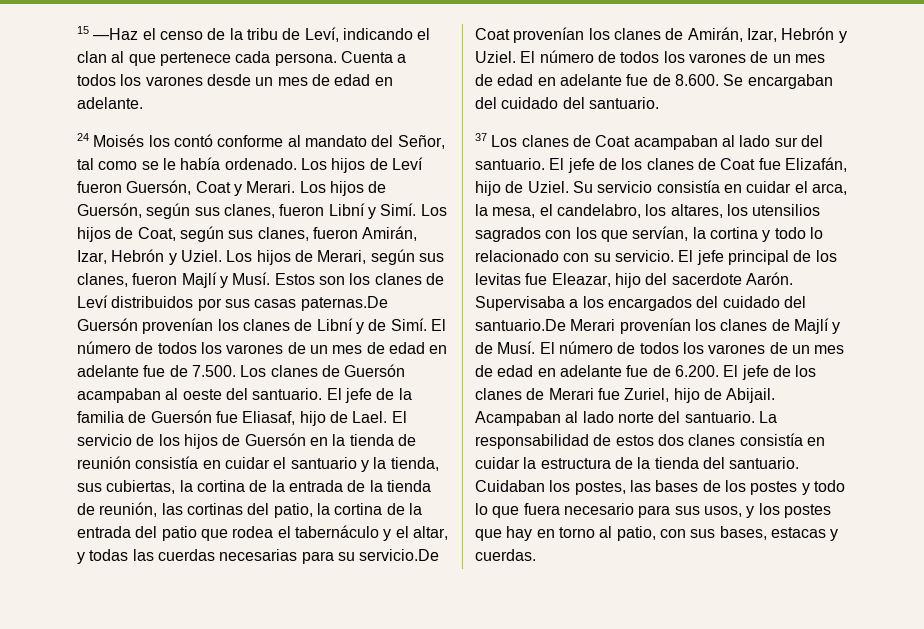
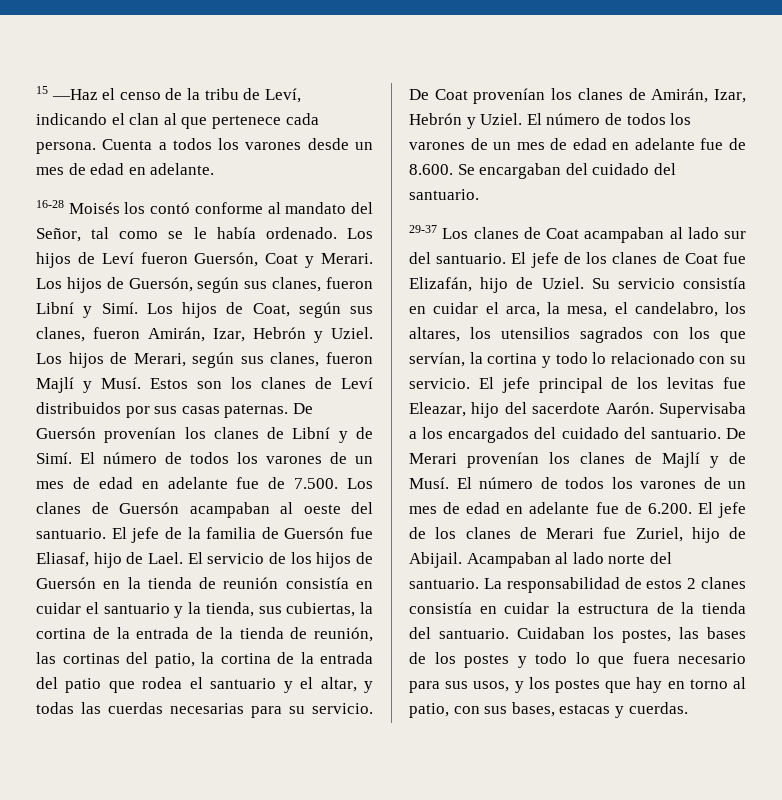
- 24 Moisés los contó conforme al mandato del Señor, tal como se le había ordenado.
+ 16-28 Moisés los contó conforme al mandato del Señor, tal como se le había ordenado.
- Estos son los clanes de Leví distribuidos por sus casas paternas.De Guersón provenían los clanes de Libní y de Simí.
+ Estos son los clanes de Leví distribuidos por sus casas paternas. De Guersón provenían los clanes de Libní y de Simí.
- El servicio de los hijos de Guersón en la tienda de reunión consistía en cuidar el santuario y la tienda, sus cubiertas, la cortina de la entrada de la tienda de reunión, las cortinas del patio, la cortina de la entrada del patio que rodea el tabernáculo y el altar, y todas las cuerdas necesarias para su servicio.De Coat provenían los clanes de Amirán, Izar, Hebrón y Uziel.
+ El servicio de los hijos de Guersón en la tienda de reunión consistía en cuidar el santuario y la tienda, sus cubiertas, la cortina de la entrada de la tienda de reunión, las cortinas del patio, la cortina de la entrada del patio que rodea el santuario y el altar, y todas las cuerdas necesarias para su servicio. De Coat provenían los clanes de Amirán, Izar, Hebrón y Uziel.
- 37 Los clanes de Coat acampaban al lado sur del santuario.
+ 29-37 Los clanes de Coat acampaban al lado sur del santuario.
- Supervisaba a los encargados del cuidado del santuario.De Merari provenían los clanes de Majlí y de Musí.
+ Supervisaba a los encargados del cuidado del santuario. De Merari provenían los clanes de Majlí y de Musí.
- La responsabilidad de estos dos clanes consistía en cuidar la estructura de la tienda del santuario.
+ La responsabilidad de estos 2 clanes consistía en cuidar la estructura de la tienda del santuario.

